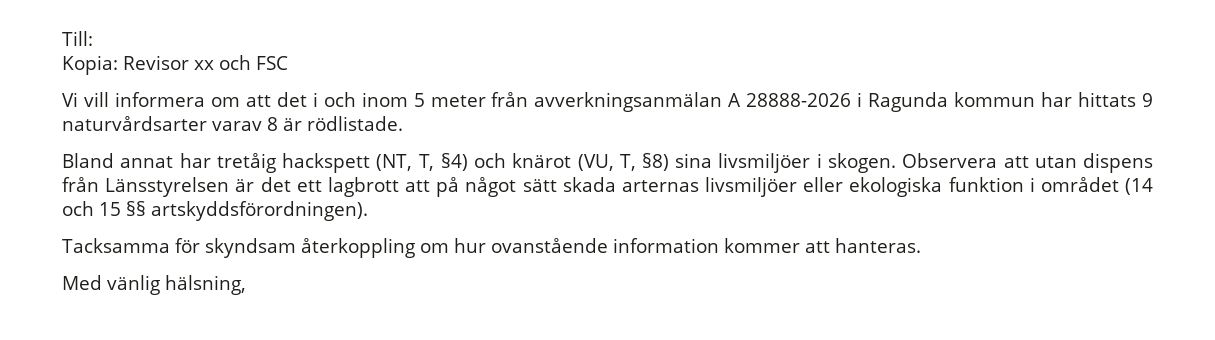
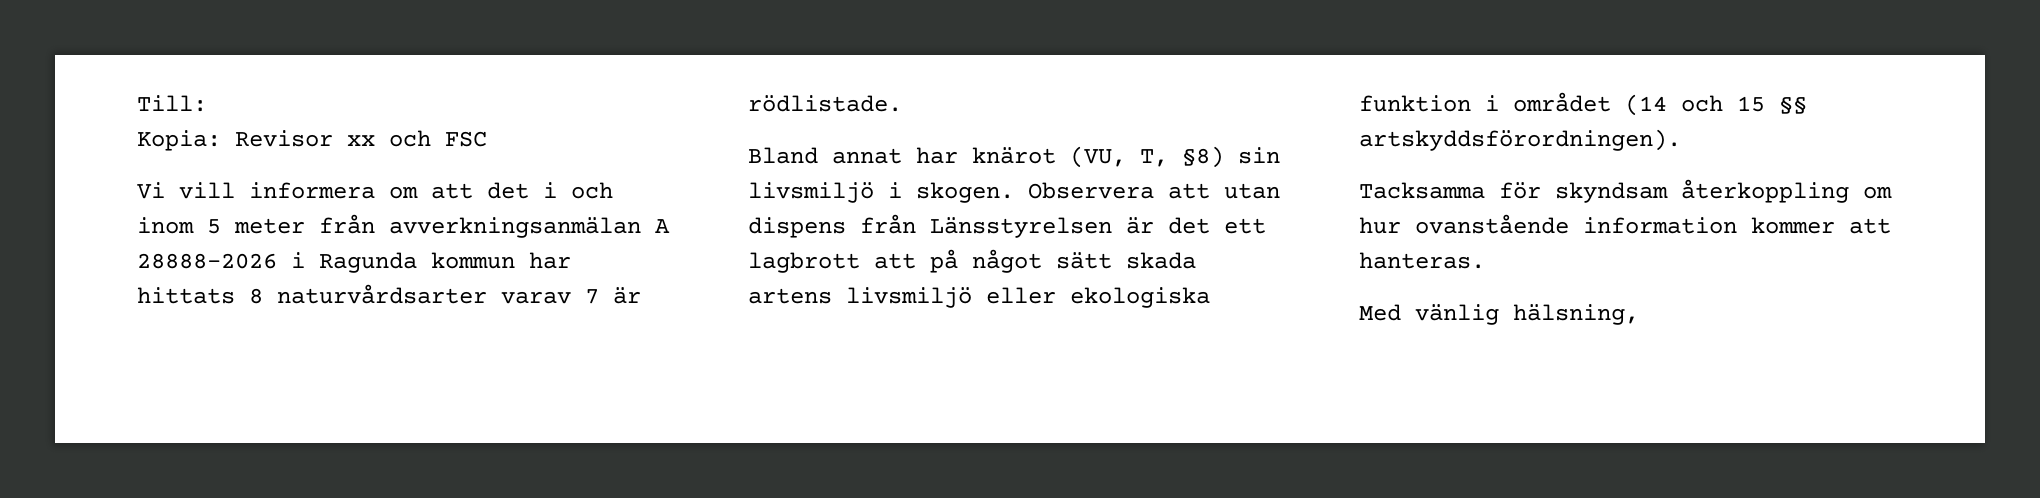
- Vi vill informera om att det i och inom 5 meter från avverkningsanmälan A 28888-2026 i Ragunda kommun har hittats 9 naturvårdsarter varav 8 är rödlistade.
+ Vi vill informera om att det i och inom 5 meter från avverkningsanmälan A 28888-2026 i Ragunda kommun har hittats 8 naturvårdsarter varav 7 är rödlistade.
- Bland annat har tretåig hackspett (NT, T, §4) och knärot (VU, T, §8) sina livsmiljöer i skogen.
+ Bland annat har knärot (VU, T, §8) sin livsmiljö i skogen.
- Observera att utan dispens från Länsstyrelsen är det ett lagbrott att på något sätt skada arternas livsmiljöer eller ekologiska funktion i området (14 och 15 §§ artskyddsförordningen).
+ Observera att utan dispens från Länsstyrelsen är det ett lagbrott att på något sätt skada artens livsmiljö eller ekologiska funktion i området (14 och 15 §§ artskyddsförordningen).

